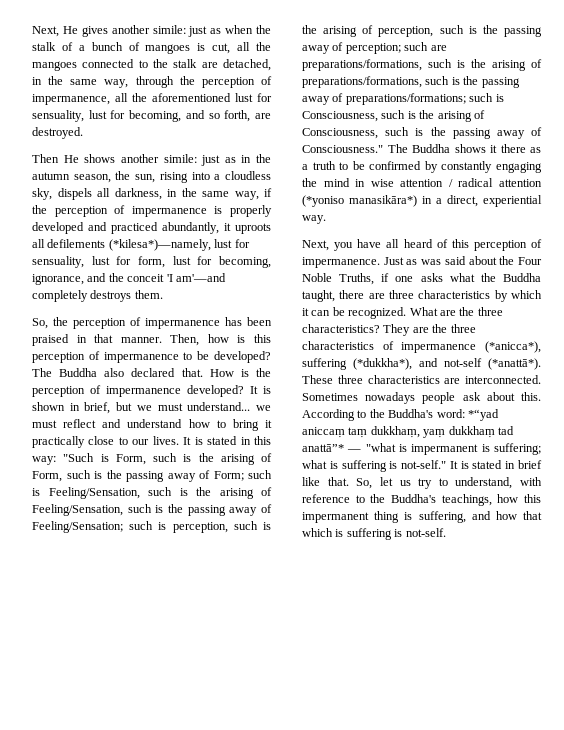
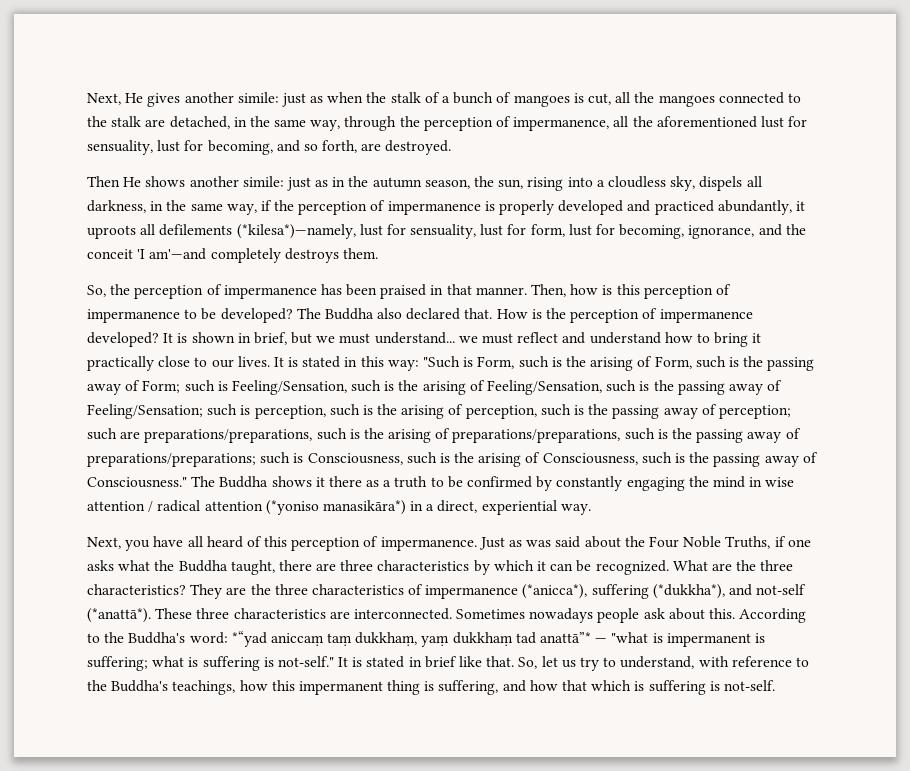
- such are preparations/formations, such is the arising of preparations/formations, such is the passing away of preparations/formations;
+ such are preparations/preparations, such is the arising of preparations/preparations, such is the passing away of preparations/preparations;

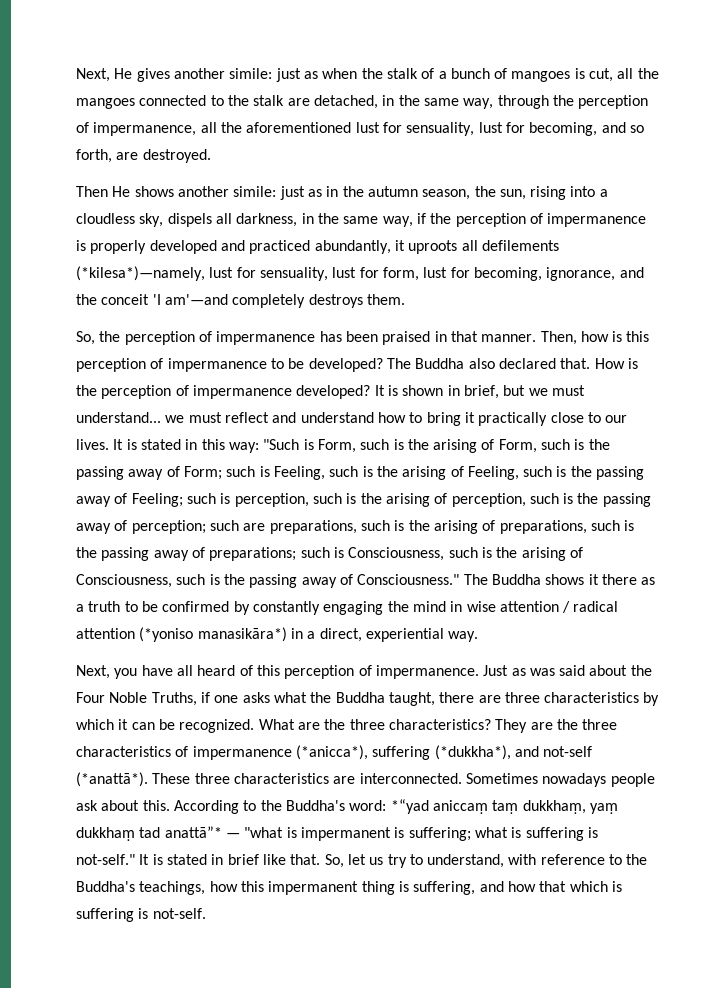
- It is stated in this way: "Such is Form, such is the arising of Form, such is the passing away of Form; such is Feeling/Sensation, such is the arising of Feeling/Sensation, such is the passing away of Feeling/Sensation; such is perception, such is the arising of perception, such is the passing away of perception; such are preparations/preparations, such is the arising of preparations/preparations, such is the passing away of preparations/preparations; such is Consciousness, such is the arising of Consciousness, such is the passing away of Consciousness."
+ It is stated in this way: "Such is Form, such is the arising of Form, such is the passing away of Form; such is Feeling, such is the arising of Feeling, such is the passing away of Feeling; such is perception, such is the arising of perception, such is the passing away of perception; such are preparations, such is the arising of preparations, such is the passing away of preparations; such is Consciousness, such is the arising of Consciousness, such is the passing away of Consciousness."

